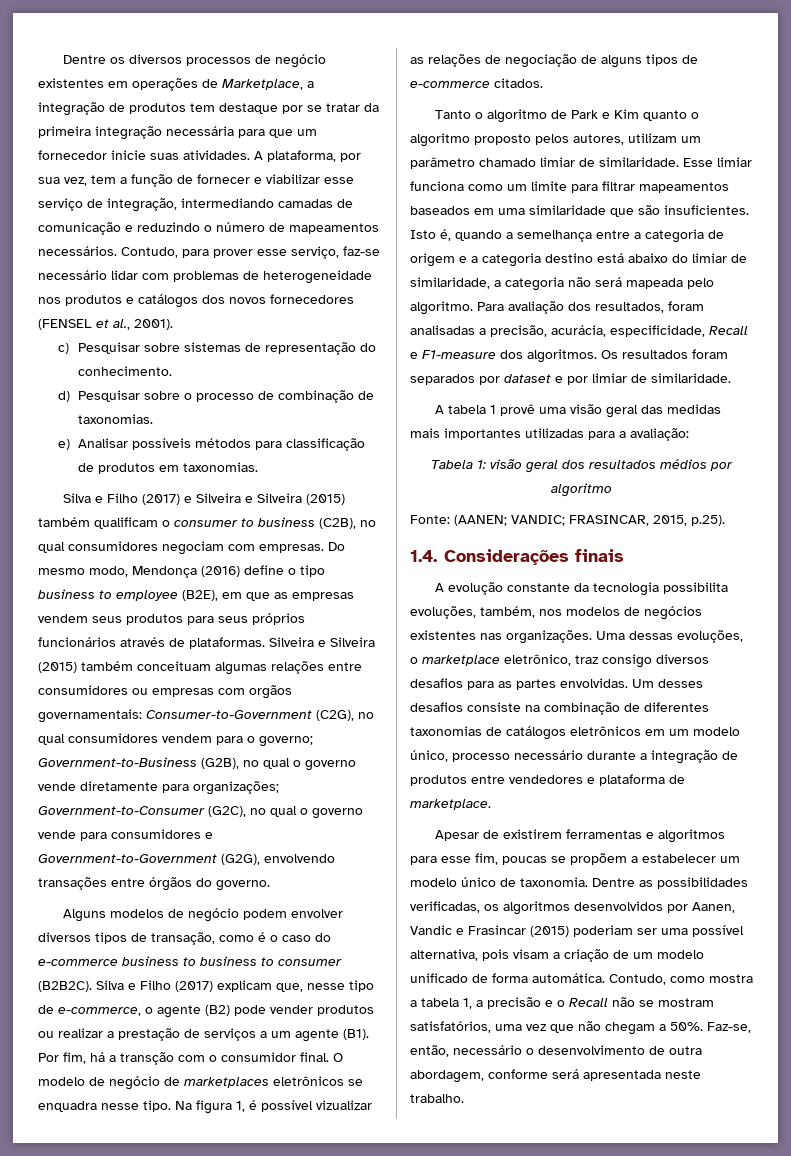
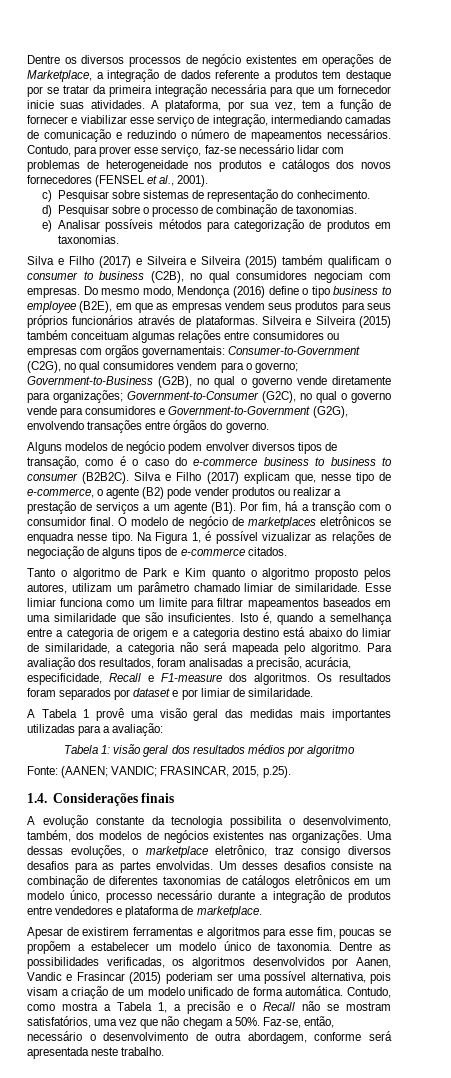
- Dentre os diversos processos de negócio existentes em operações de Marketplace, a integração de produtos tem destaque por se tratar da primeira integração necessária para que um fornecedor inicie suas atividades.
+ Dentre os diversos processos de negócio existentes em operações de Marketplace, a integração de dados referente a produtos tem destaque por se tratar da primeira integração necessária para que um fornecedor inicie suas atividades.
- e) Analisar possíveis métodos para classificação de produtos em taxonomias.
+ e) Analisar possíveis métodos para categorização de produtos em taxonomias.
- Na figura 1, é possível vizualizar as relações de negociação de alguns tipos de e-commerce citados.
+ Na Figura 1, é possível vizualizar as relações de negociação de alguns tipos de e-commerce citados.
- A tabela 1 provê uma visão geral das medidas mais importantes utilizadas para a avaliação:
+ A Tabela 1 provê uma visão geral das medidas mais importantes utilizadas para a avaliação:
- A evolução constante da tecnologia possibilita evoluções, também, nos modelos de negócios existentes nas organizações.
+ A evolução constante da tecnologia possibilita o desenvolvimento, também, dos modelos de negócios existentes nas organizações.
- Contudo, como mostra a tabela 1, a precisão e o Recall não se mostram satisfatórios, uma vez que não chegam a 50%.
+ Contudo, como mostra a Tabela 1, a precisão e o Recall não se mostram satisfatórios, uma vez que não chegam a 50%.

